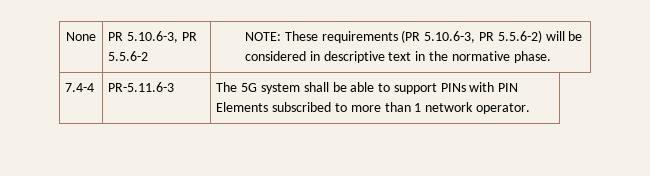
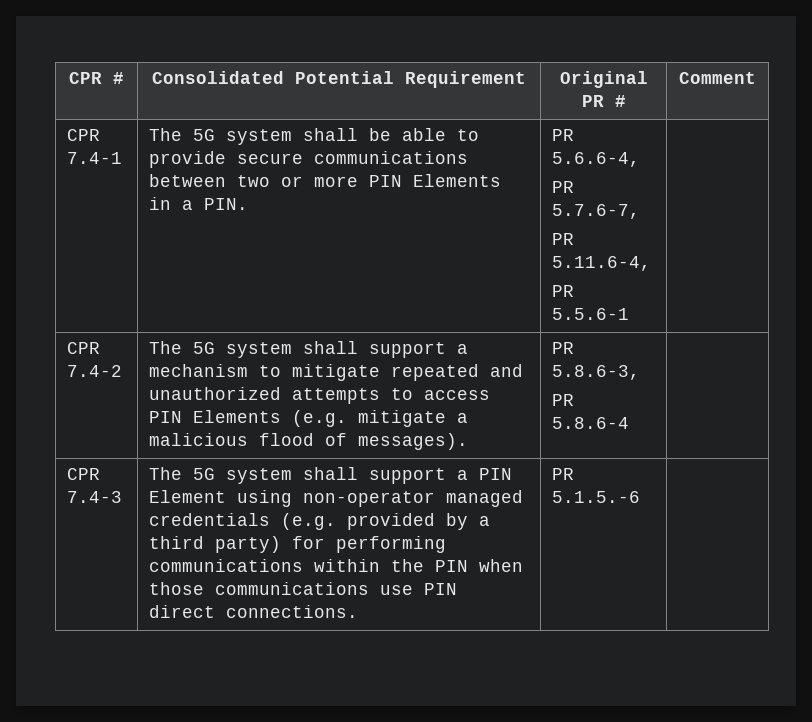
- None | PR 5.10.6-3, PR 5.5.6-2 | NOTE: These requirements (PR 5.10.6-3, PR 5.5.6-2) will be considered in descriptive text in the normative phase.
- 7.4-4 | PR-5.11.6-3 | The 5G system shall be able to support PINs with PIN Elements subscribed to more than 1 network operator.
+ CPR # | Consolidated Potential Requirement | Original PR # | Comment
+ CPR 7.4-1 | The 5G system shall be able to provide secure communications between two or more PIN Elements in a PIN. | PR 5.6.6-4,
+ PR 5.7.6-7,
+ PR 5.11.6-4,
+ PR 5.5.6-1 |
+ CPR 7.4-2 | The 5G system shall support a mechanism to mitigate repeated and unauthorized attempts to access PIN Elements (e.g. mitigate a malicious flood of messages). | PR 5.8.6-3,
+ PR 5.8.6-4 |
+ CPR 7.4-3 | The 5G system shall support a PIN Element using non-operator managed credentials (e.g. provided by a third party) for performing communications within the PIN when those communications use PIN direct connections. | PR 5.1.5.-6 |

